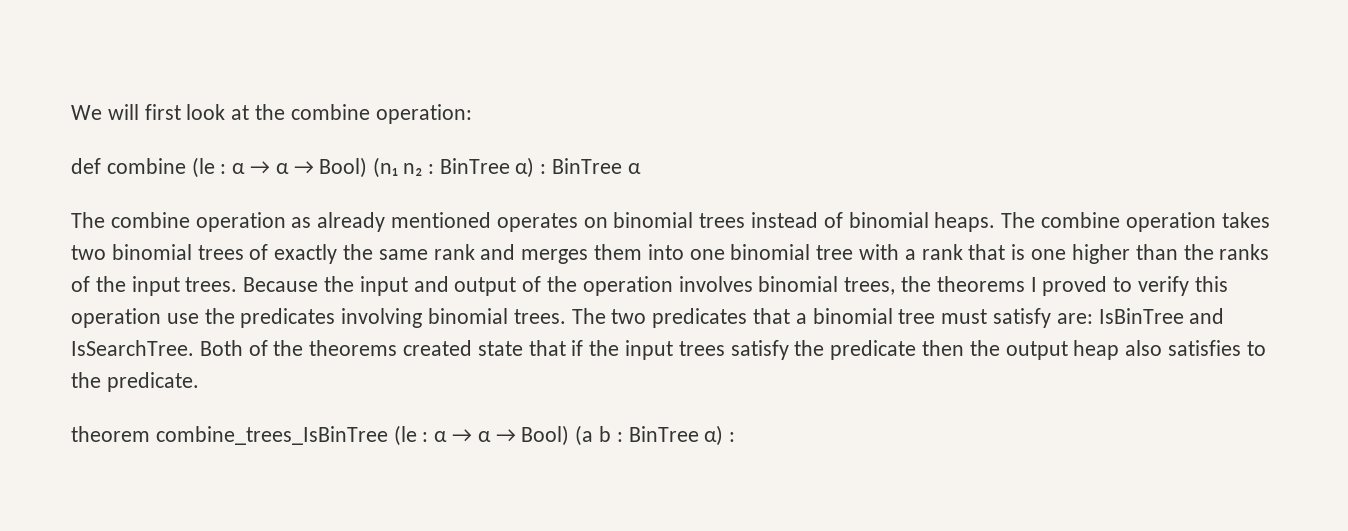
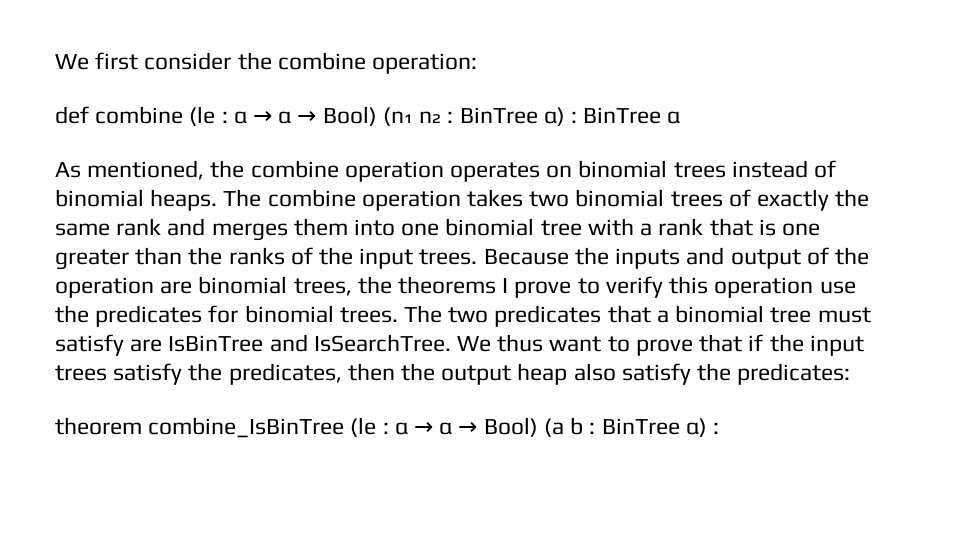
- We will first look at the combine operation:
+ We first consider the combine operation:
- The combine operation as already mentioned operates on binomial trees instead of binomial heaps.
+ As mentioned, the combine operation operates on binomial trees instead of binomial heaps.
- The combine operation takes two binomial trees of exactly the same rank and merges them into one binomial tree with a rank that is one higher than the ranks of the input trees.
+ The combine operation takes two binomial trees of exactly the same rank and merges them into one binomial tree with a rank that is one greater than the ranks of the input trees.
- Because the input and output of the operation involves binomial trees, the theorems I proved to verify this operation use the predicates involving binomial trees.
+ Because the inputs and output of the operation are binomial trees, the theorems I prove to verify this operation use the predicates for binomial trees.
- The two predicates that a binomial tree must satisfy are: IsBinTree and IsSearchTree.
+ The two predicates that a binomial tree must satisfy are IsBinTree and IsSearchTree.
- Both of the theorems created state that if the input trees satisfy the predicate then the output heap also satisfies to the predicate.
+ We thus want to prove that if the input trees satisfy the predicates, then the output heap also satisfy the predicates:
- theorem combine_trees_IsBinTree (le : α → α → Bool) (a b : BinTree α) :
+ theorem combine_IsBinTree (le : α → α → Bool) (a b : BinTree α) :

